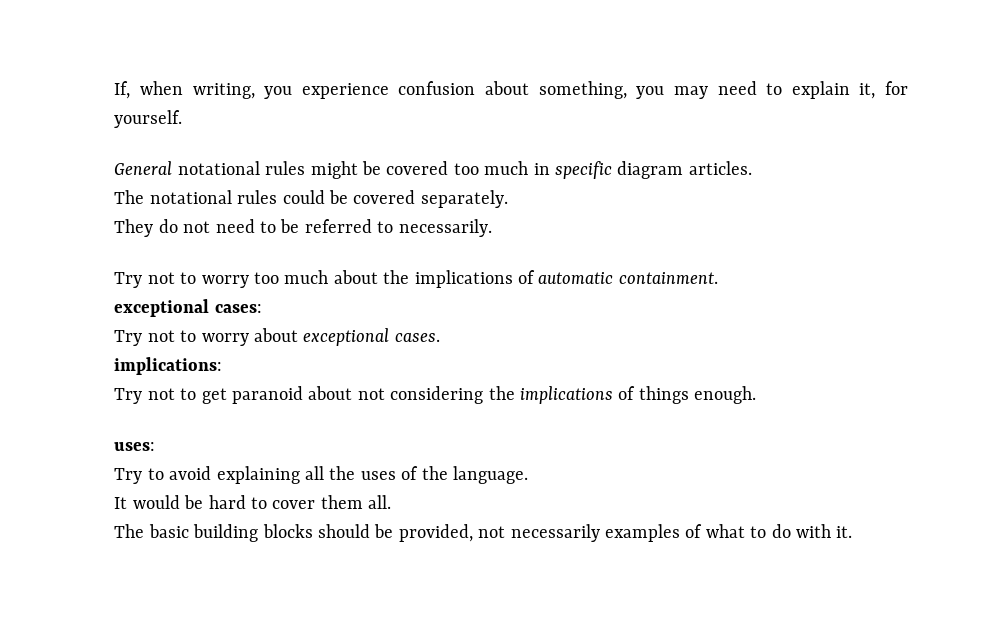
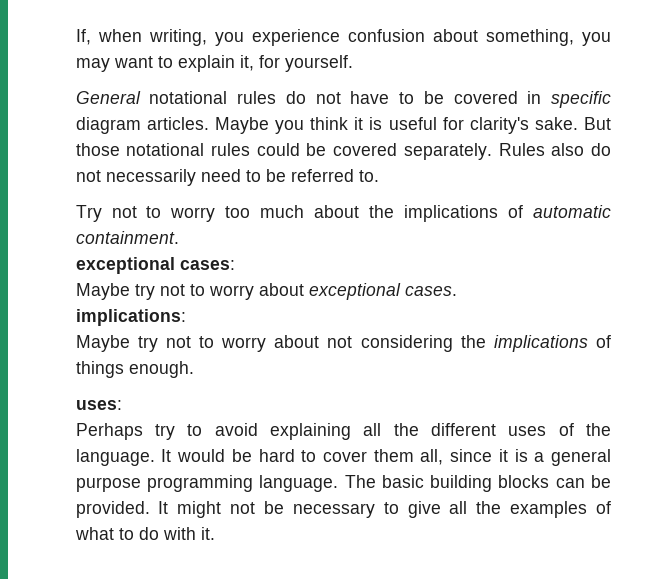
- If, when writing, you experience confusion about something, you may need to explain it, for yourself.
+ If, when writing, you experience confusion about something, you may want to explain it, for yourself.
- General notational rules might be covered too much in specific diagram articles.
- The notational rules could be covered separately.
- They do not need to be referred to necessarily.
+ General notational rules do not have to be covered in specific diagram articles. Maybe you think it is useful for clarity's sake. But those notational rules could be covered separately. Rules also do not necessarily need to be referred to.
- Try not to worry about exceptional cases.
+ Maybe try not to worry about exceptional cases.
- Try not to get paranoid about not considering the implications of things enough.
+ Maybe try not to worry about not considering the implications of things enough.
- Try to avoid explaining all the uses of the language.
- It would be hard to cover them all.
- The basic building blocks should be provided, not necessarily examples of what to do with it.
+ Perhaps try to avoid explaining all the different uses of the language. It would be hard to cover them all, since it is a general purpose programming language. The basic building blocks can be provided. It might not be necessary to give all the examples of what to do with it.

